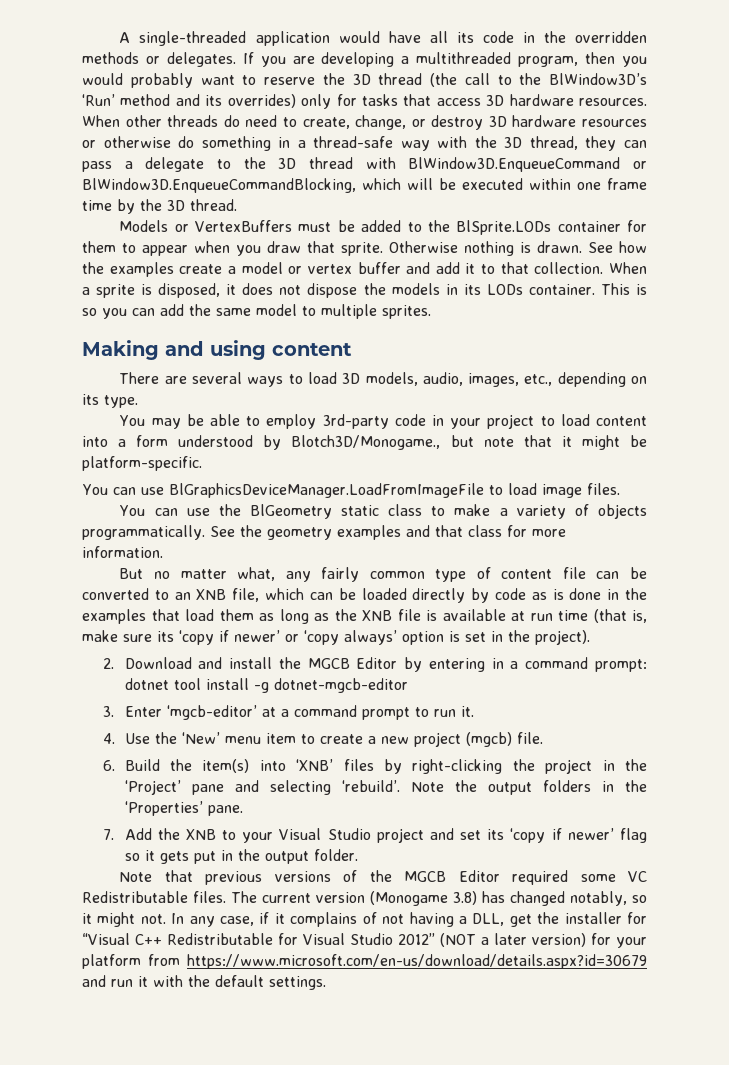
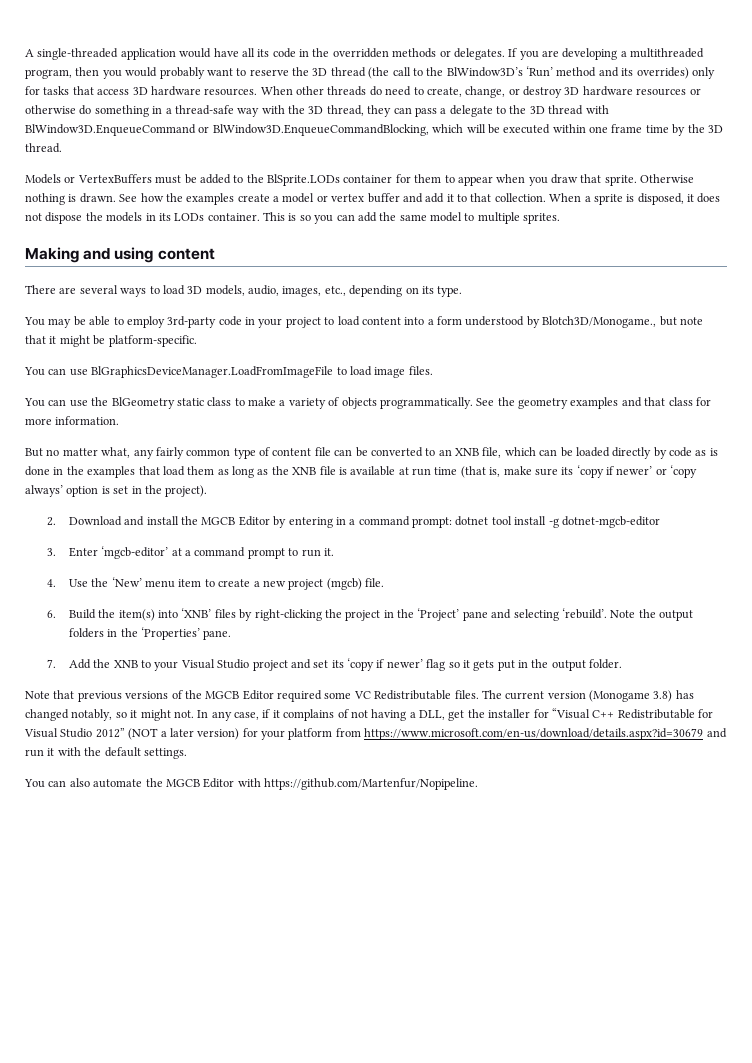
+ You can also automate the MGCB Editor with https://github.com/Martenfur/Nopipeline.

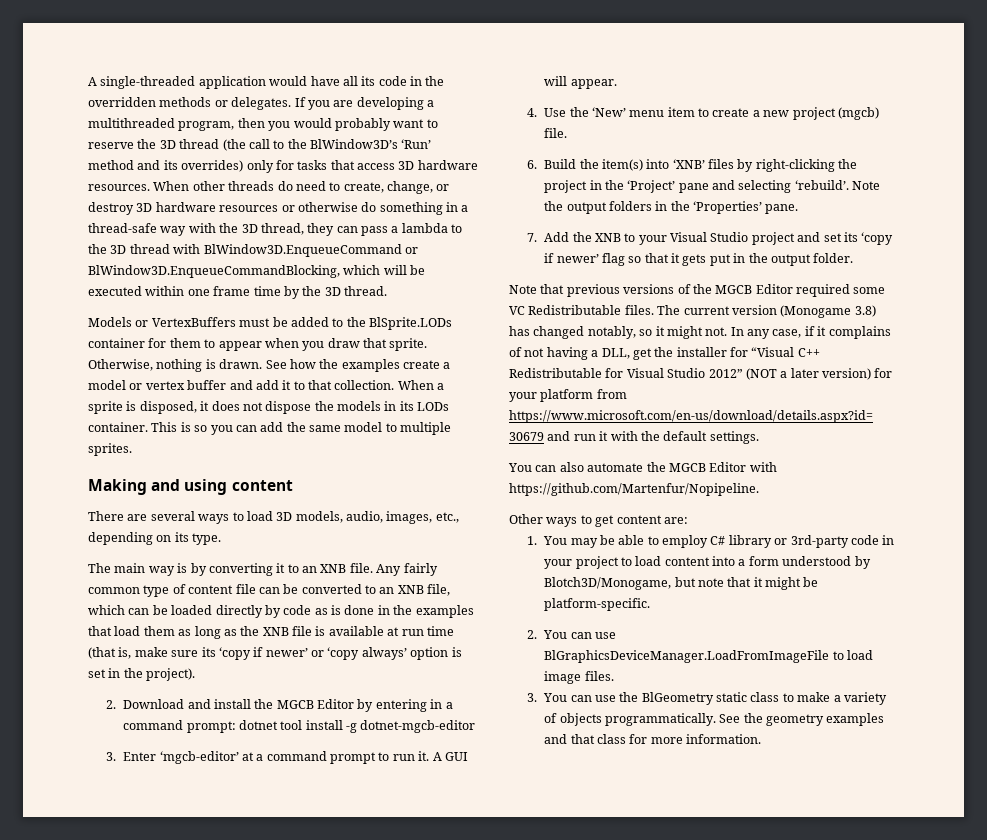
- When other threads do need to create, change, or destroy 3D hardware resources or otherwise do something in a thread-safe way with the 3D thread, they can pass a delegate to the 3D thread with BlWindow3D.EnqueueCommand or BlWindow3D.EnqueueCommandBlocking, which will be executed within one frame time by the 3D thread.
+ When other threads do need to create, change, or destroy 3D hardware resources or otherwise do something in a thread-safe way with the 3D thread, they can pass a lambda to the 3D thread with BlWindow3D.EnqueueCommand or BlWindow3D.EnqueueCommandBlocking, which will be executed within one frame time by the 3D thread.
- Otherwise nothing is drawn.
+ Otherwise, nothing is drawn.
- You may be able to employ 3rd-party code in your project to load content into a form understood by Blotch3D/Monogame., but note that it might be platform-specific.
- You can use BlGraphicsDeviceManager.LoadFromImageFile to load image files.
- You can use the BlGeometry static class to make a variety of objects programmatically. See the geometry examples and that class for more information.
- But no matter what, any fairly common type of content file can be converted to an XNB file, which can be loaded directly by code as is done in the examples that load them as long as the XNB file is available at run time (that is, make sure its ‘copy if newer’ or ‘copy always’ option is set in the project).
+ The main way is by converting it to an XNB file. Any fairly common type of content file can be converted to an XNB file, which can be loaded directly by code as is done in the examples that load them as long as the XNB file is available at run time (that is, make sure its ‘copy if newer’ or ‘copy always’ option is set in the project).
+ A GUI will appear.
- 7. Add the XNB to your Visual Studio project and set its ‘copy if newer’ flag so it gets put in the output folder.
+ 7. Add the XNB to your Visual Studio project and set its ‘copy if newer’ flag so that it gets put in the output folder.
+ Other ways to get content are:
+ 1. You may be able to employ C# library or 3rd-party code in your project to load content into a form understood by Blotch3D/Monogame, but note that it might be platform-specific.
+ 2. You can use BlGraphicsDeviceManager.LoadFromImageFile to load image files.
+ 3. You can use the BlGeometry static class to make a variety of objects programmatically. See the geometry examples and that class for more information.

